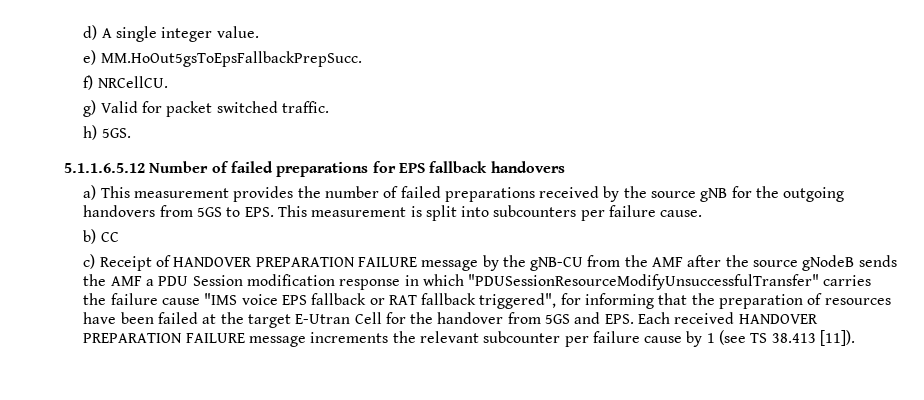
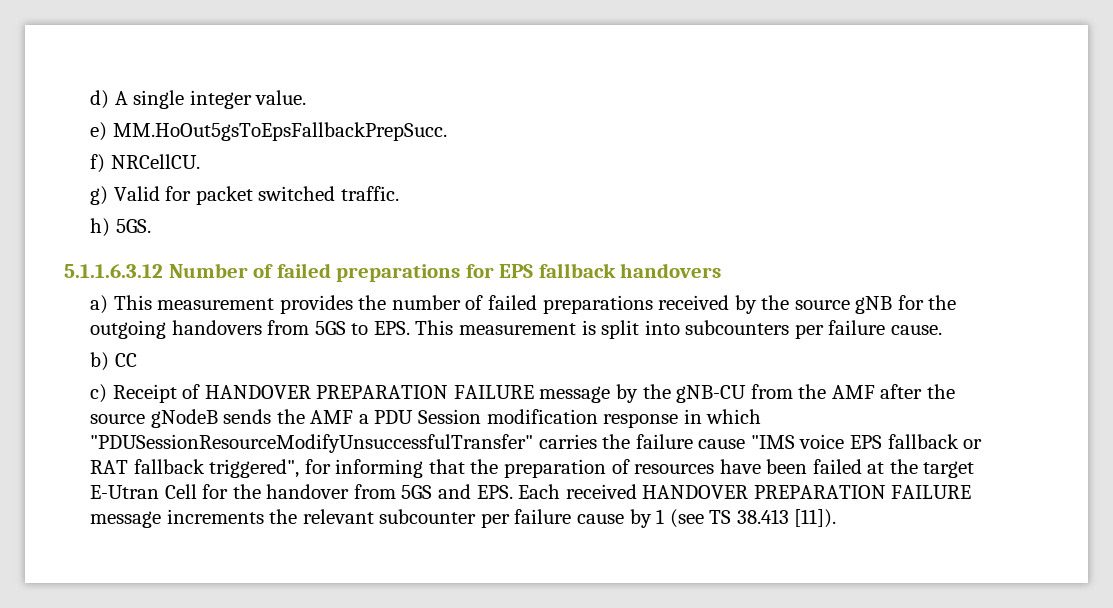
- 5.1.1.6.5.12 Number of failed preparations for EPS fallback handovers
+ 5.1.1.6.3.12 Number of failed preparations for EPS fallback handovers

